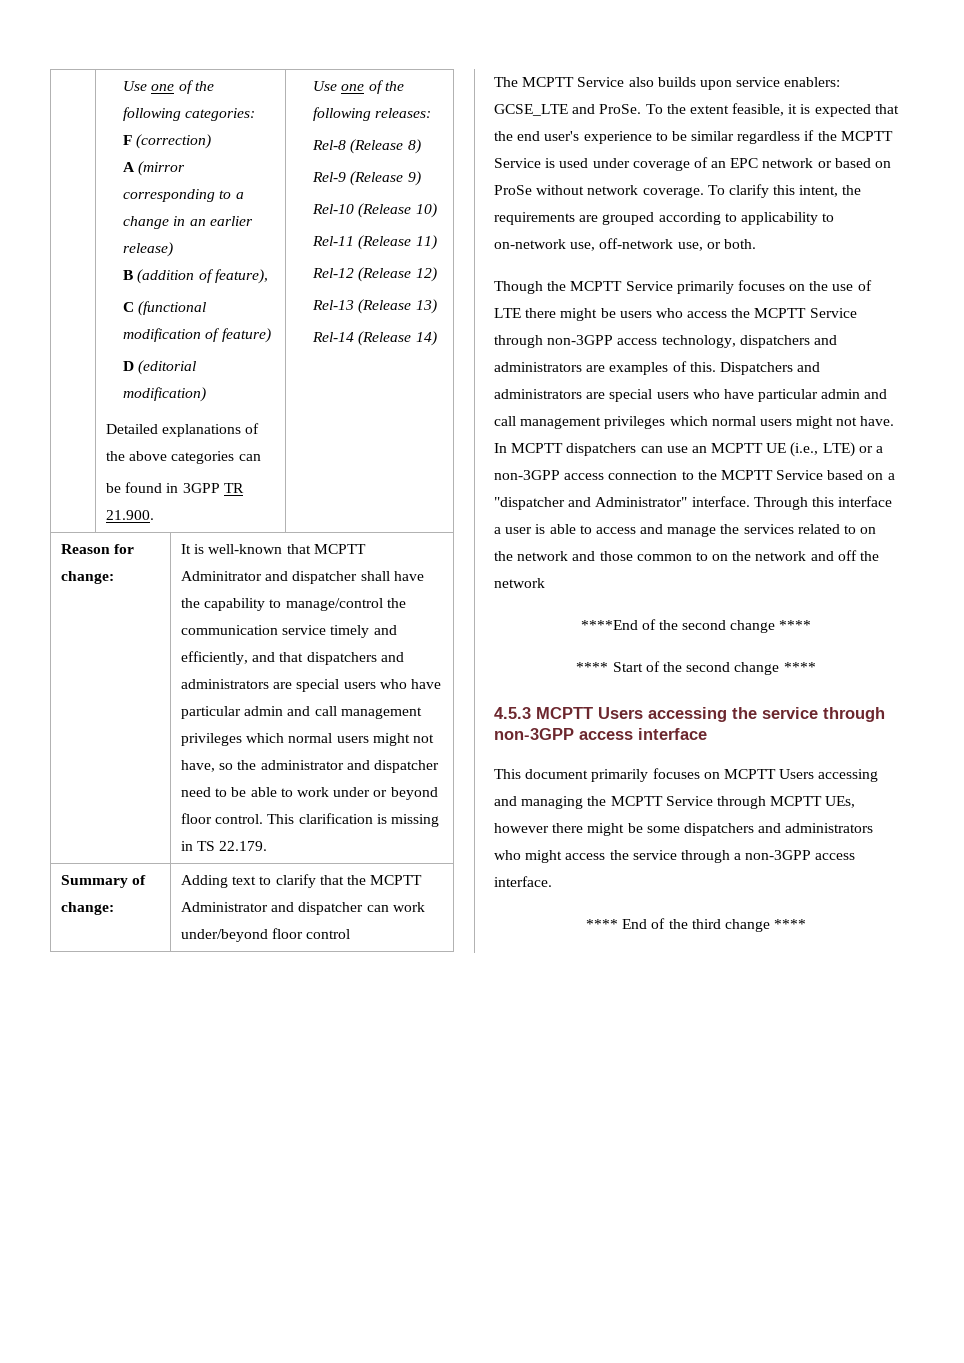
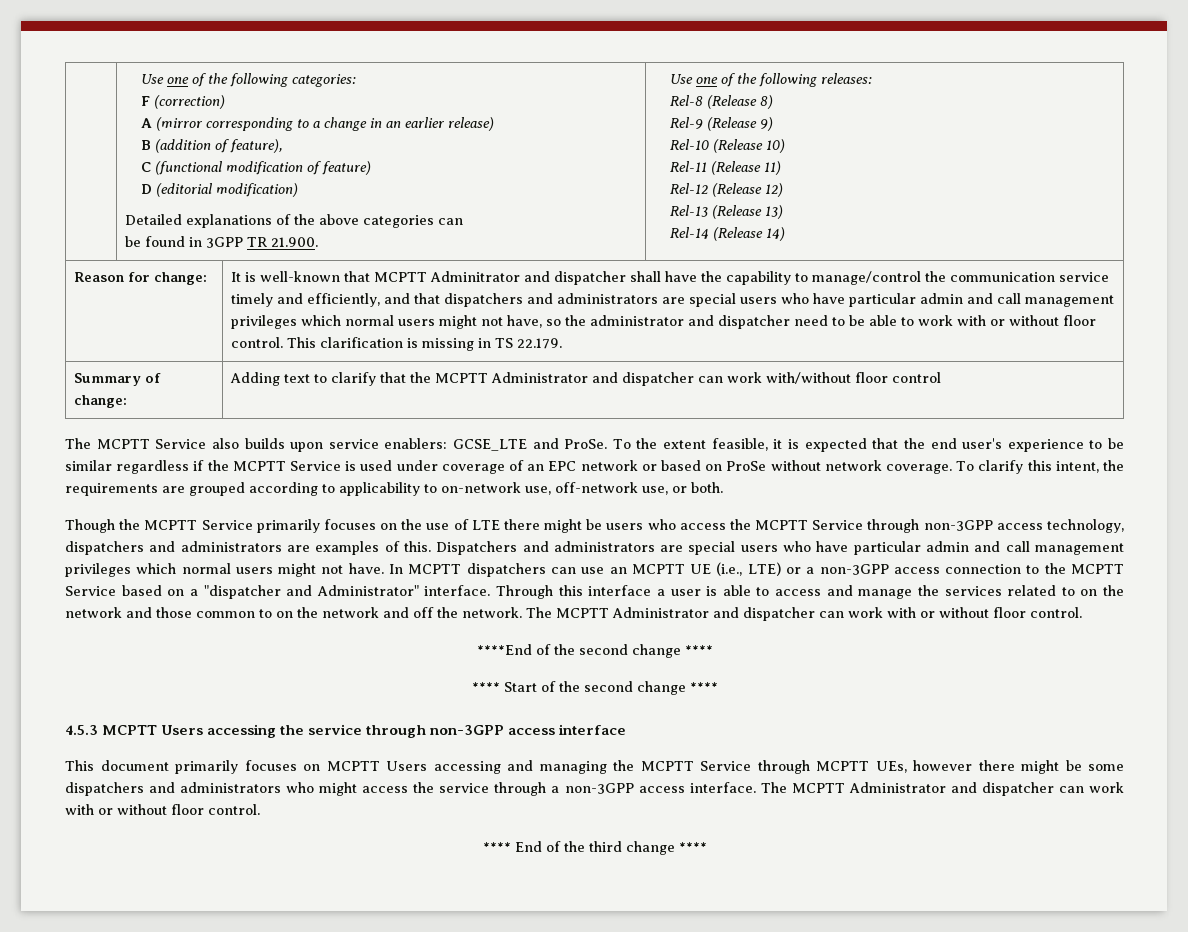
- It is well-known that MCPTT Adminitrator and dispatcher shall have the capability to manage/control the communication service timely and efficiently, and that dispatchers and administrators are special users who have particular admin and call management privileges which normal users might not have, so the administrator and dispatcher need to be able to work under or beyond floor control.
+ It is well-known that MCPTT Adminitrator and dispatcher shall have the capability to manage/control the communication service timely and efficiently, and that dispatchers and administrators are special users who have particular admin and call management privileges which normal users might not have, so the administrator and dispatcher need to be able to work with or without floor control.
- Summary of change: | Adding text to clarify that the MCPTT Administrator and dispatcher can work under/beyond floor control
+ Summary of change: | Adding text to clarify that the MCPTT Administrator and dispatcher can work with/without floor control
- Through this interface a user is able to access and manage the services related to on the network and those common to on the network and off the network
+ Through this interface a user is able to access and manage the services related to on the network and those common to on the network and off the network. The MCPTT Administrator and dispatcher can work with or without floor control.
- This document primarily focuses on MCPTT Users accessing and managing the MCPTT Service through MCPTT UEs, however there might be some dispatchers and administrators who might access the service through a non-3GPP access interface.
+ This document primarily focuses on MCPTT Users accessing and managing the MCPTT Service through MCPTT UEs, however there might be some dispatchers and administrators who might access the service through a non-3GPP access interface. The MCPTT Administrator and dispatcher can work with or without floor control.

